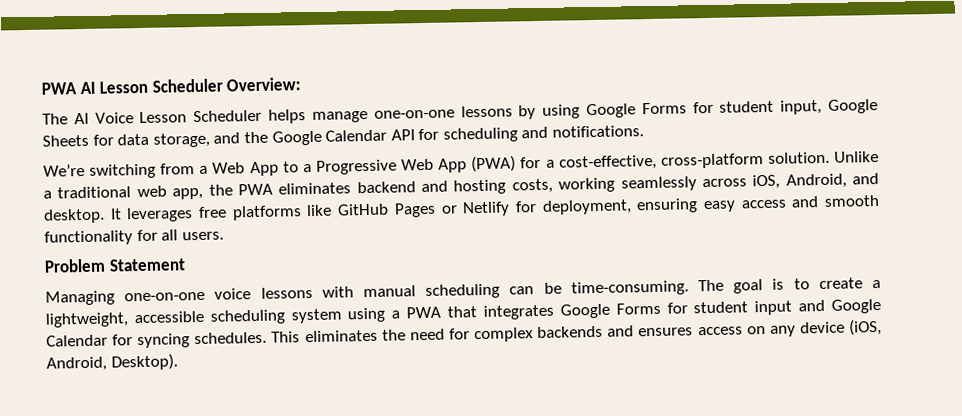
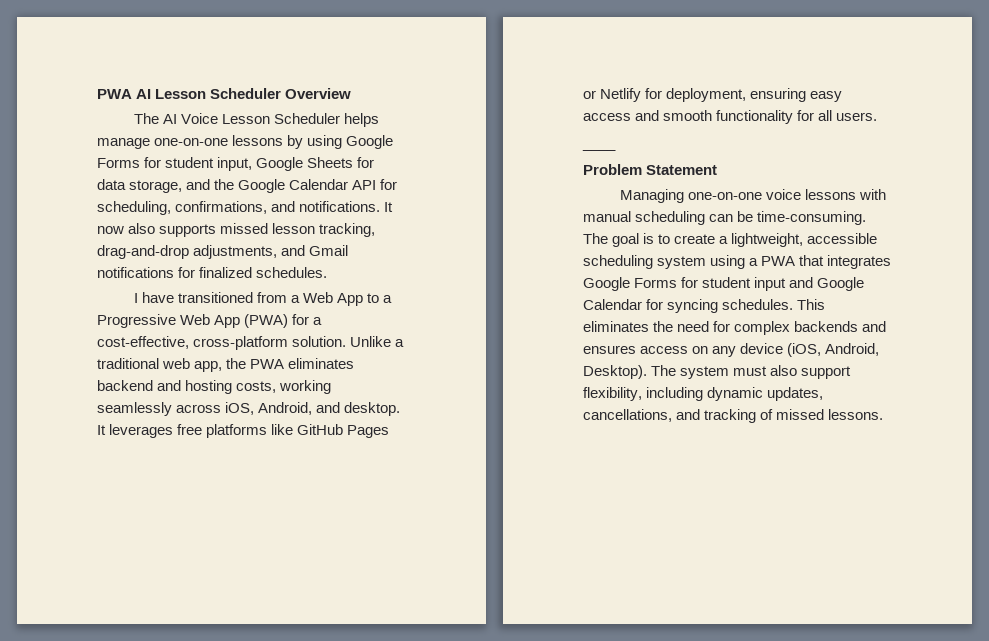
- PWA AI Lesson Scheduler Overview:
+ PWA AI Lesson Scheduler Overview
- The AI Voice Lesson Scheduler helps manage one-on-one lessons by using Google Forms for student input, Google Sheets for data storage, and the Google Calendar API for scheduling and notifications.
- We’re switching from a Web App to a Progressive Web App (PWA) for a cost-effective, cross-platform solution.
+ The AI Voice Lesson Scheduler helps manage one-on-one lessons by using Google Forms for student input, Google Sheets for data storage, and the Google Calendar API for scheduling, confirmations, and notifications. It now also supports missed lesson tracking, drag-and-drop adjustments, and Gmail notifications for finalized schedules.
+ I have transitioned from a Web App to a Progressive Web App (PWA) for a cost-effective, cross-platform solution.
+ ____
+ The system must also support flexibility, including dynamic updates, cancellations, and tracking of missed lessons.

